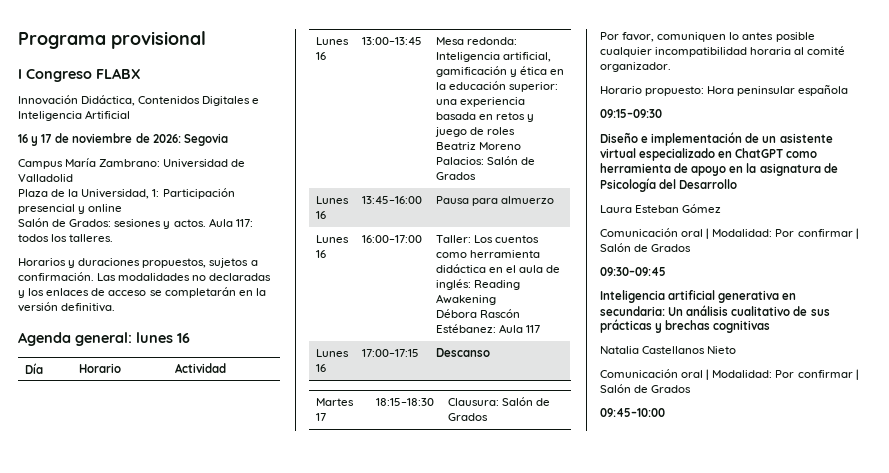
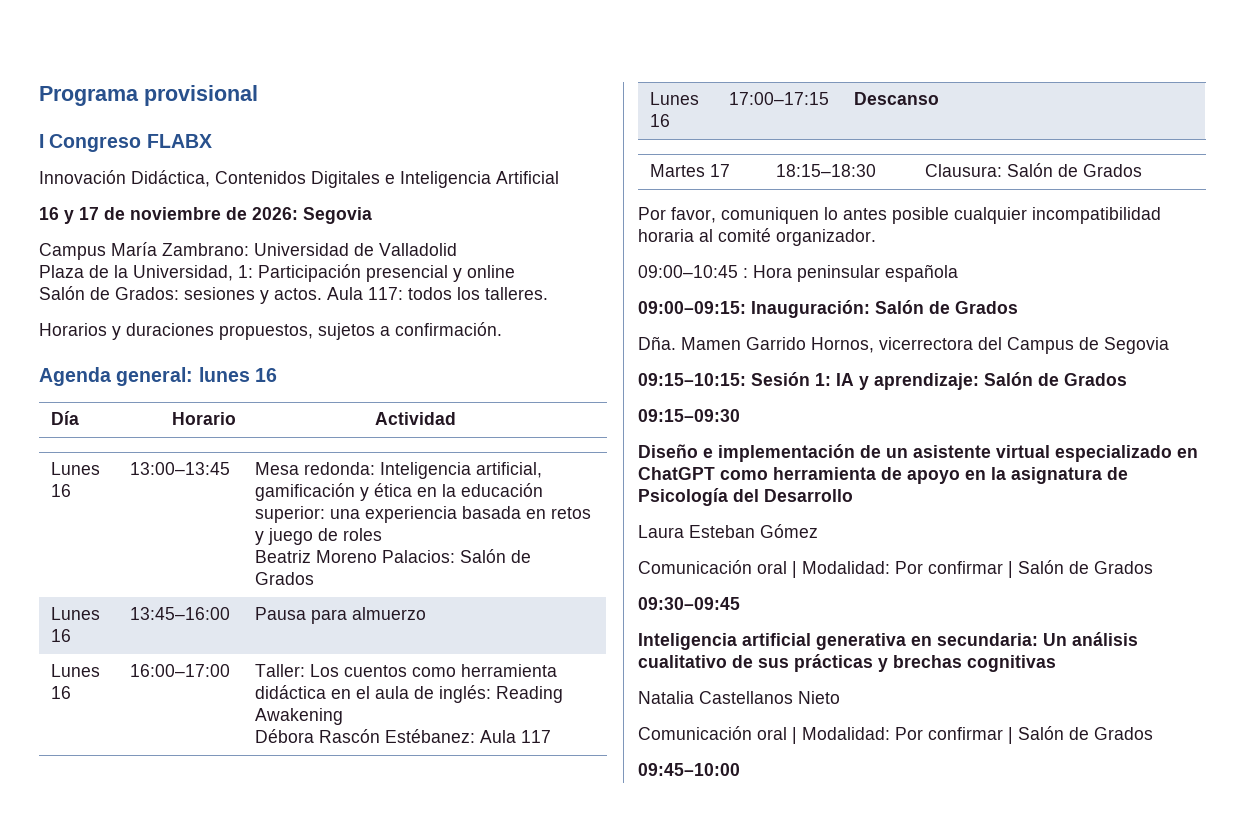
- Las modalidades no declaradas y los enlaces de acceso se completarán en la versión definitiva.
- Horario propuesto: Hora peninsular española
+ 09:00–10:45 : Hora peninsular española
+ 09:00–09:15: Inauguración: Salón de Grados
+ Dña. Mamen Garrido Hornos, vicerrectora del Campus de Segovia
+ 09:15–10:15: Sesión 1: IA y aprendizaje: Salón de Grados

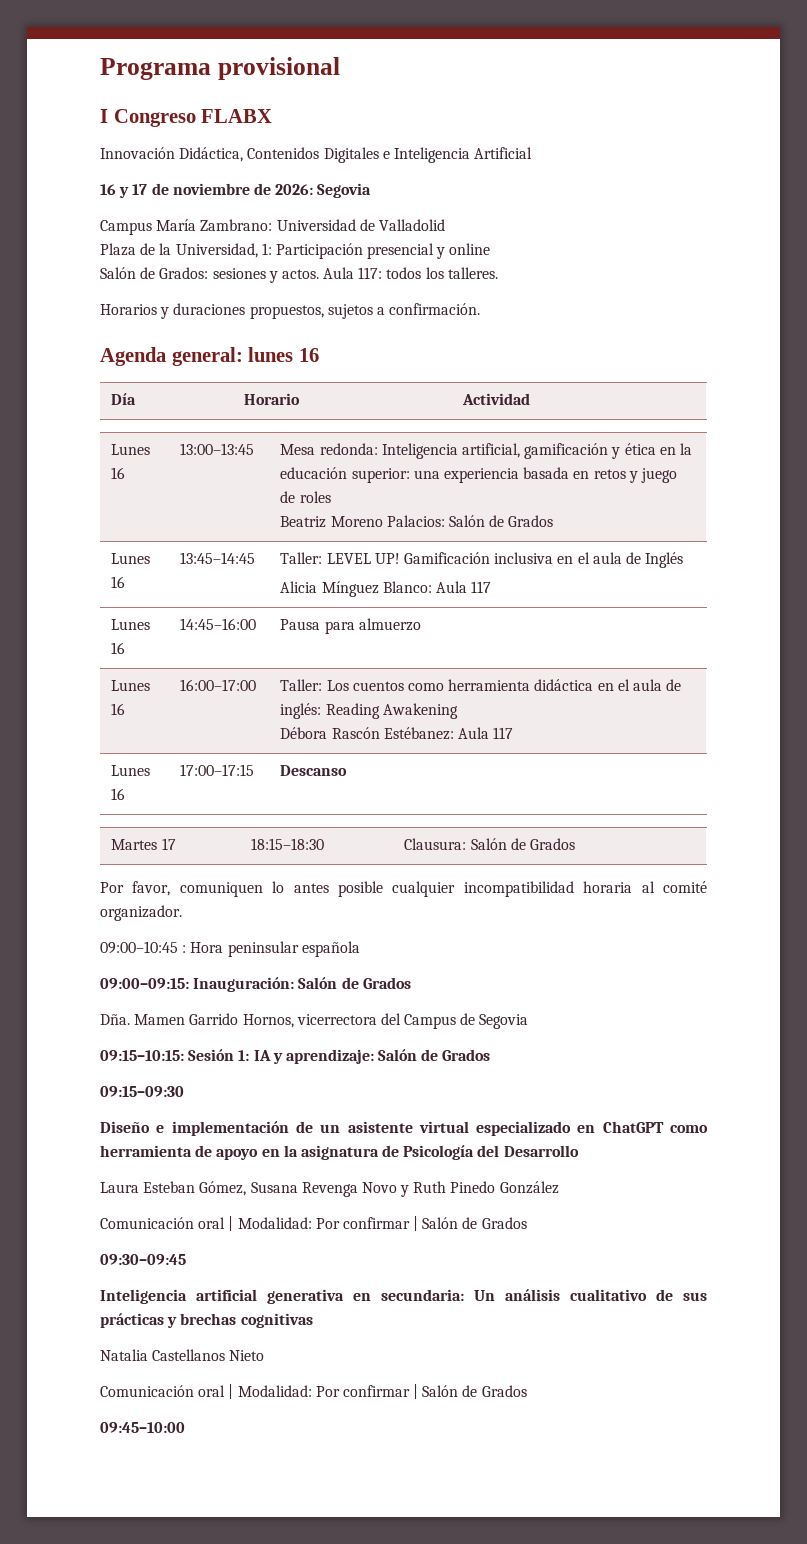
- Lunes 16 | 13:45–16:00 | Pausa para almuerzo
+ Lunes 16 | 13:45–14:45 | Taller: LEVEL UP! Gamificación inclusiva en el aula de Inglés
+ Alicia Mínguez Blanco: Aula 117
+ Lunes 16 | 14:45–16:00 | Pausa para almuerzo
- Laura Esteban Gómez
+ Laura Esteban Gómez, Susana Revenga Novo y Ruth Pinedo González

